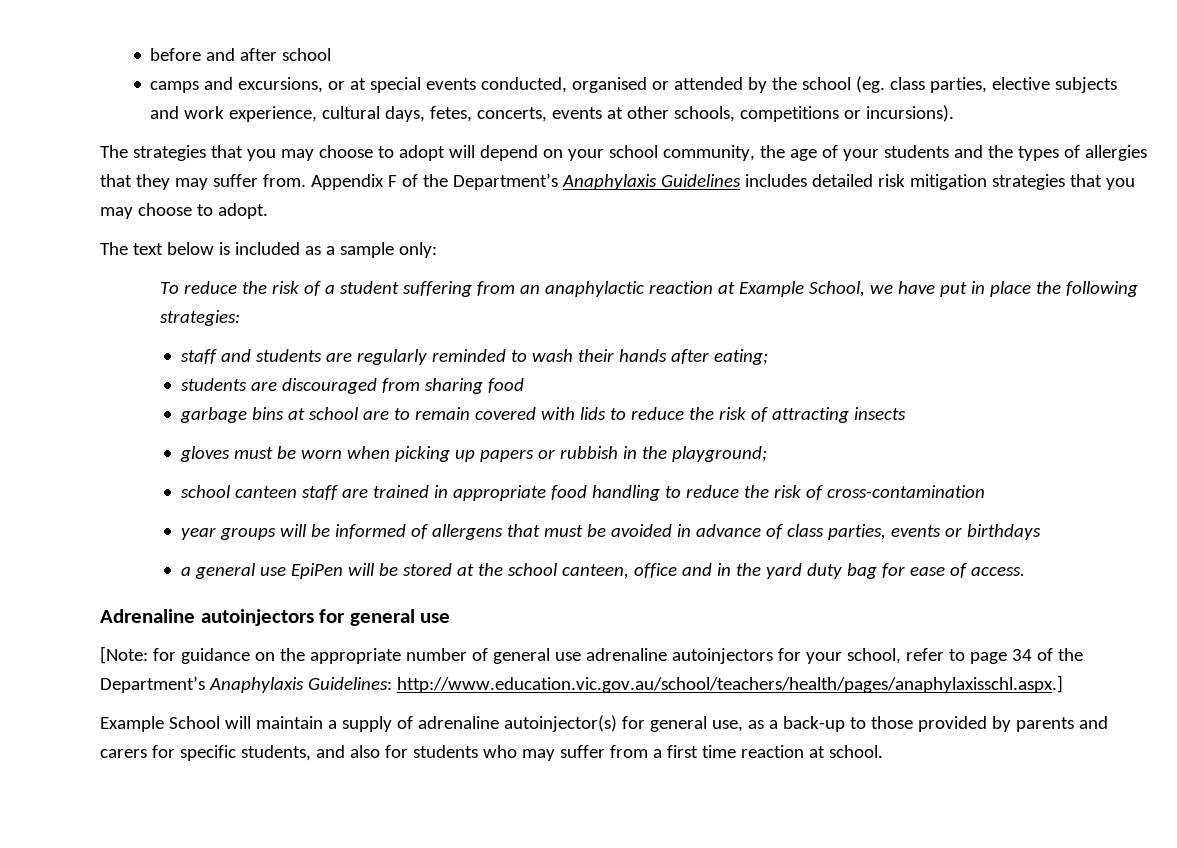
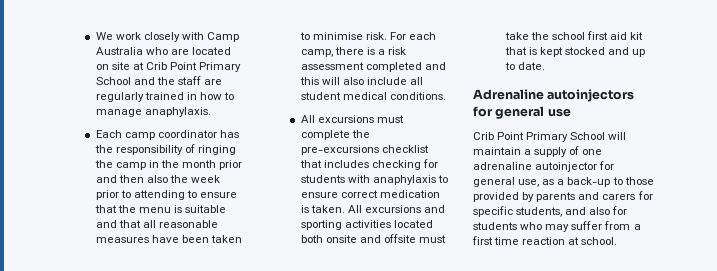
- before and after school
- camps and excursions, or at special events conducted, organised or attended by the school (eg. class parties, elective subjects and work experience, cultural days, fetes, concerts, events at other schools, competitions or incursions).
- The strategies that you may choose to adopt will depend on your school community, the age of your students and the types of allergies that they may suffer from. Appendix F of the Department’s Anaphylaxis Guidelines includes detailed risk mitigation strategies that you may choose to adopt.
- The text below is included as a sample only:
- To reduce the risk of a student suffering from an anaphylactic reaction at Example School, we have put in place the following strategies:
- staff and students are regularly reminded to wash their hands after eating;
- students are discouraged from sharing food
- garbage bins at school are to remain covered with lids to reduce the risk of attracting insects
- gloves must be worn when picking up papers or rubbish in the playground;
- school canteen staff are trained in appropriate food handling to reduce the risk of cross-contamination
- year groups will be informed of allergens that must be avoided in advance of class parties, events or birthdays
- a general use EpiPen will be stored at the school canteen, office and in the yard duty bag for ease of access.
+ We work closely with Camp Australia who are located on site at Crib Point Primary School and the staff are regularly trained in how to manage anaphylaxis.
+ Each camp coordinator has the responsibility of ringing the camp in the month prior and then also the week prior to attending to ensure that the menu is suitable and that all reasonable measures have been taken to minimise risk. For each camp, there is a risk assessment completed and this will also include all student medical conditions.
+ All excursions must complete the pre-excursions checklist that includes checking for students with anaphylaxis to ensure correct medication is taken. All excursions and sporting activities located both onsite and offsite must take the school first aid kit that is kept stocked and up to date.
- [Note: for guidance on the appropriate number of general use adrenaline autoinjectors for your school, refer to page 34 of the Department’s Anaphylaxis Guidelines: http://www.education.vic.gov.au/school/teachers/health/pages/anaphylaxisschl.aspx.]
- Example School will maintain a supply of adrenaline autoinjector(s) for general use, as a back-up to those provided by parents and carers for specific students, and also for students who may suffer from a first time reaction at school.
+ Crib Point Primary School will maintain a supply of one adrenaline autoinjector for general use, as a back-up to those provided by parents and carers for specific students, and also for students who may suffer from a first time reaction at school.

